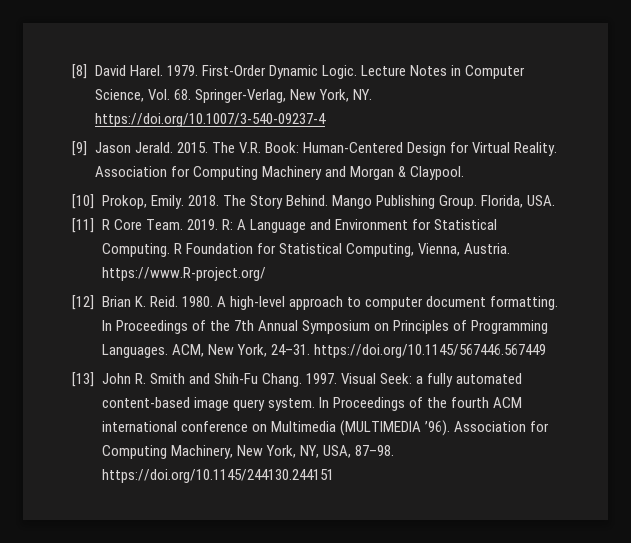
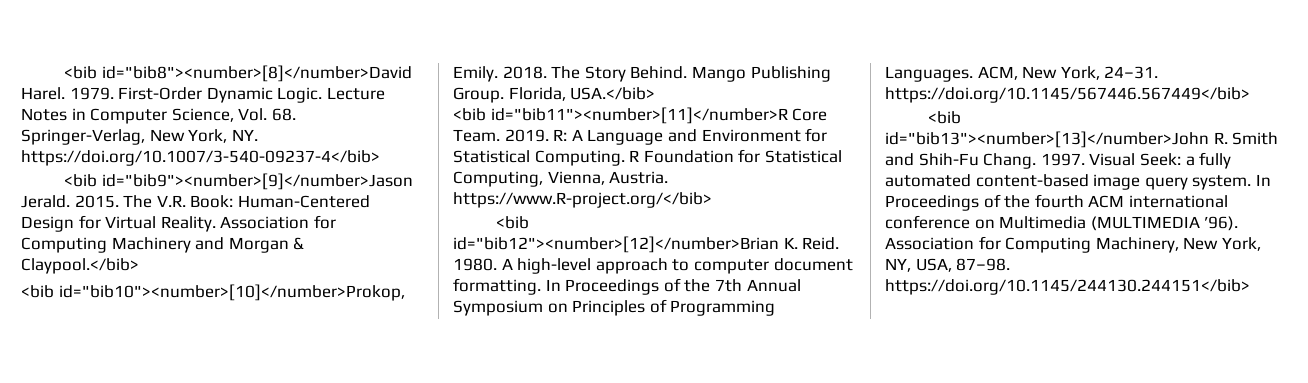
- [8] David Harel.
+ <bib id="bib8"><number>[8]</number>David Harel.
- Lecture Notes in Computer Science, Vol. 68. Springer-Verlag, New York, NY. https://doi.org/10.1007/3-540-09237-4
- [9] Jason Jerald.
+ Lecture Notes in Computer Science, Vol. 68. Springer-Verlag, New York, NY. https://doi.org/10.1007/3-540-09237-4</bib>
+ <bib id="bib9"><number>[9]</number>Jason Jerald.
- Association for Computing Machinery and Morgan & Claypool.
- [10] Prokop, Emily.
+ Association for Computing Machinery and Morgan & Claypool.</bib>
+ <bib id="bib10"><number>[10]</number>Prokop, Emily.
- Florida, USA.
- [11] R Core Team.
+ Florida, USA.</bib>
+ <bib id="bib11"><number>[11]</number>R Core Team.
- R Foundation for Statistical Computing, Vienna, Austria. https://www.R-project.org/
- [12] Brian K. Reid.
+ R Foundation for Statistical Computing, Vienna, Austria. https://www.R-project.org/</bib>
+ <bib id="bib12"><number>[12]</number>Brian K. Reid.
- ACM, New York, 24–31. https://doi.org/10.1145/567446.567449
- [13] John R. Smith and Shih-Fu Chang.
+ ACM, New York, 24–31. https://doi.org/10.1145/567446.567449</bib>
+ <bib id="bib13"><number>[13]</number>John R. Smith and Shih-Fu Chang.
- Association for Computing Machinery, New York, NY, USA, 87–98. https://doi.org/10.1145/244130.244151
+ Association for Computing Machinery, New York, NY, USA, 87–98. https://doi.org/10.1145/244130.244151</bib>

